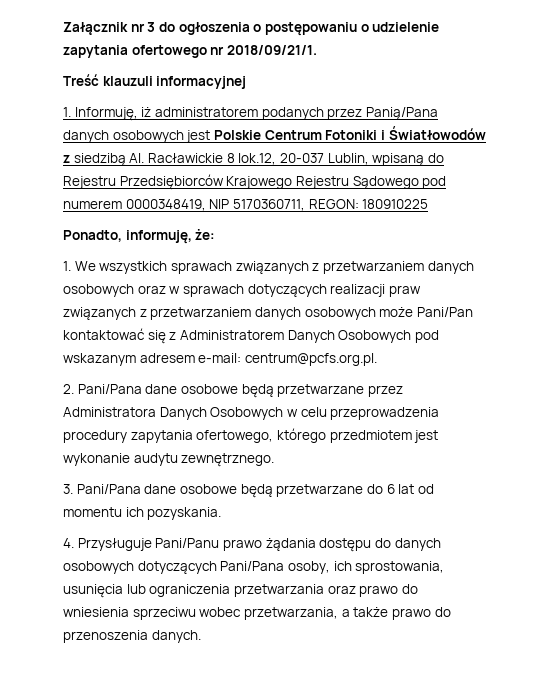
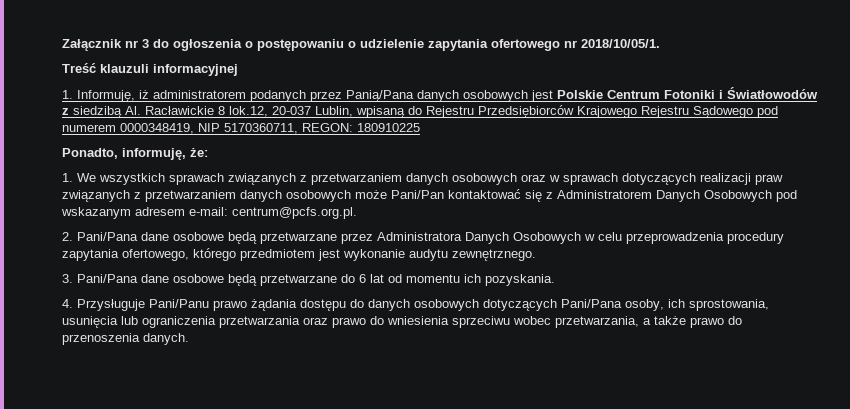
- Załącznik nr 3 do ogłoszenia o postępowaniu o udzielenie zapytania ofertowego nr 2018/09/21/1.
+ Załącznik nr 3 do ogłoszenia o postępowaniu o udzielenie zapytania ofertowego nr 2018/10/05/1.

